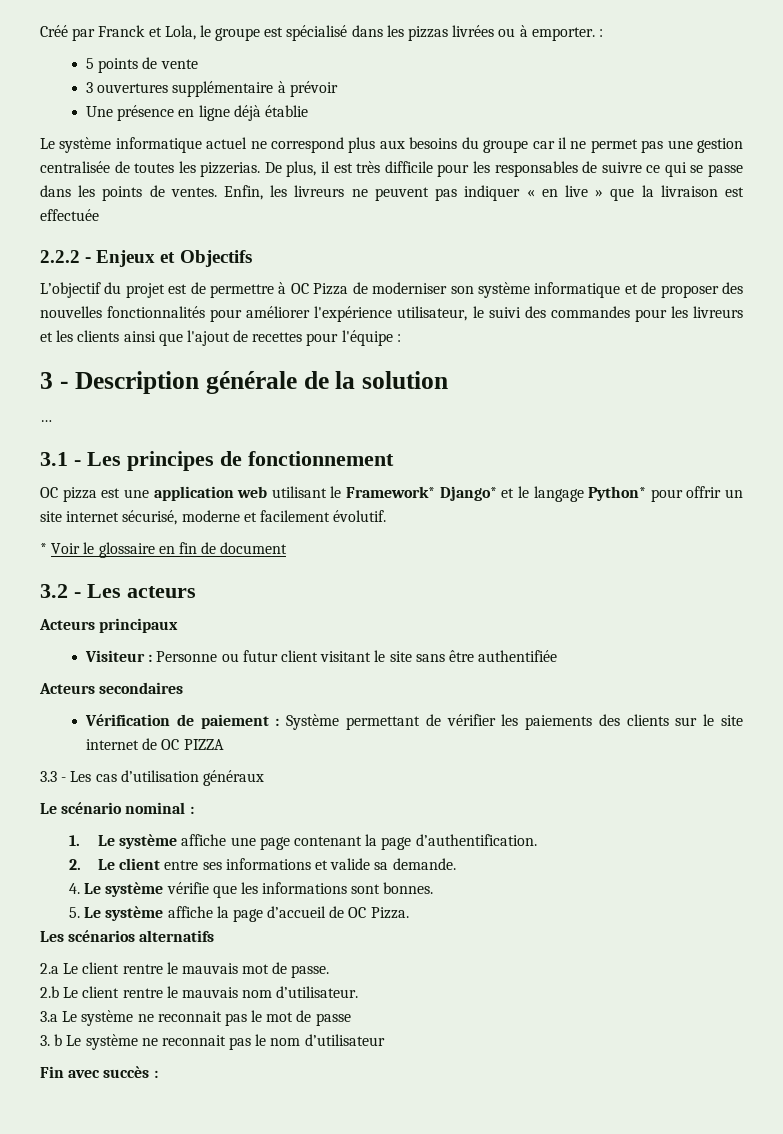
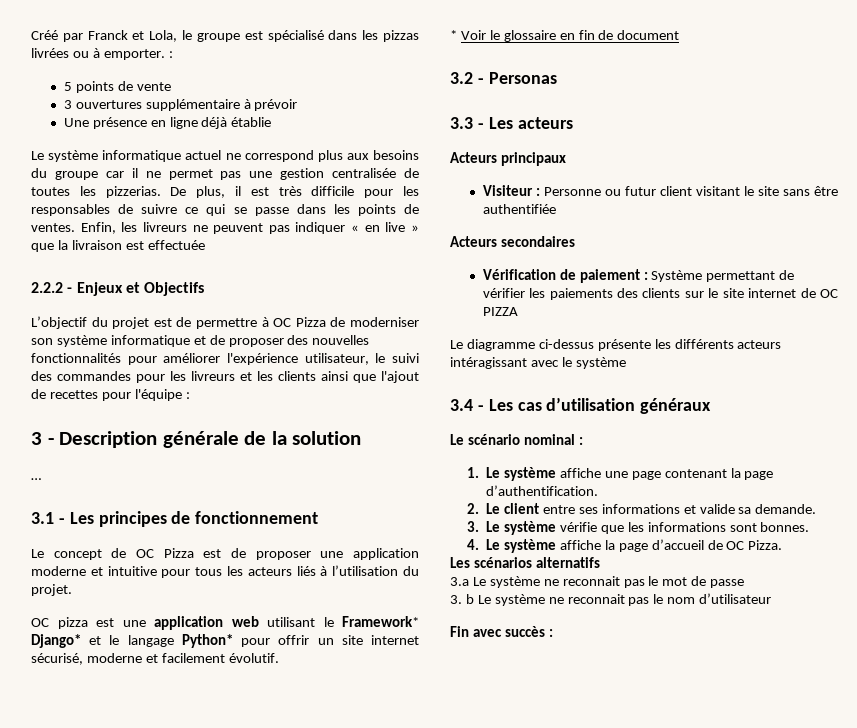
+ Le concept de OC Pizza est de proposer une application moderne et intuitive pour tous les acteurs liés à l’utilisation du projet.
- 3.2 - Les acteurs
+ 3.2 - Personas
+ 3.3 - Les acteurs
- 3.3 - Les cas d’utilisation généraux
+ Le diagramme ci-dessus présente les différents acteurs intéragissant avec le système
+ 3.4 - Les cas d’utilisation généraux
- 4. Le système vérifie que les informations sont bonnes.
+ 3. Le système vérifie que les informations sont bonnes.
- 5. Le système affiche la page d’accueil de OC Pizza.
+ 4. Le système affiche la page d’accueil de OC Pizza.
- 2.a Le client rentre le mauvais mot de passe.
- 2.b Le client rentre le mauvais nom d’utilisateur.

